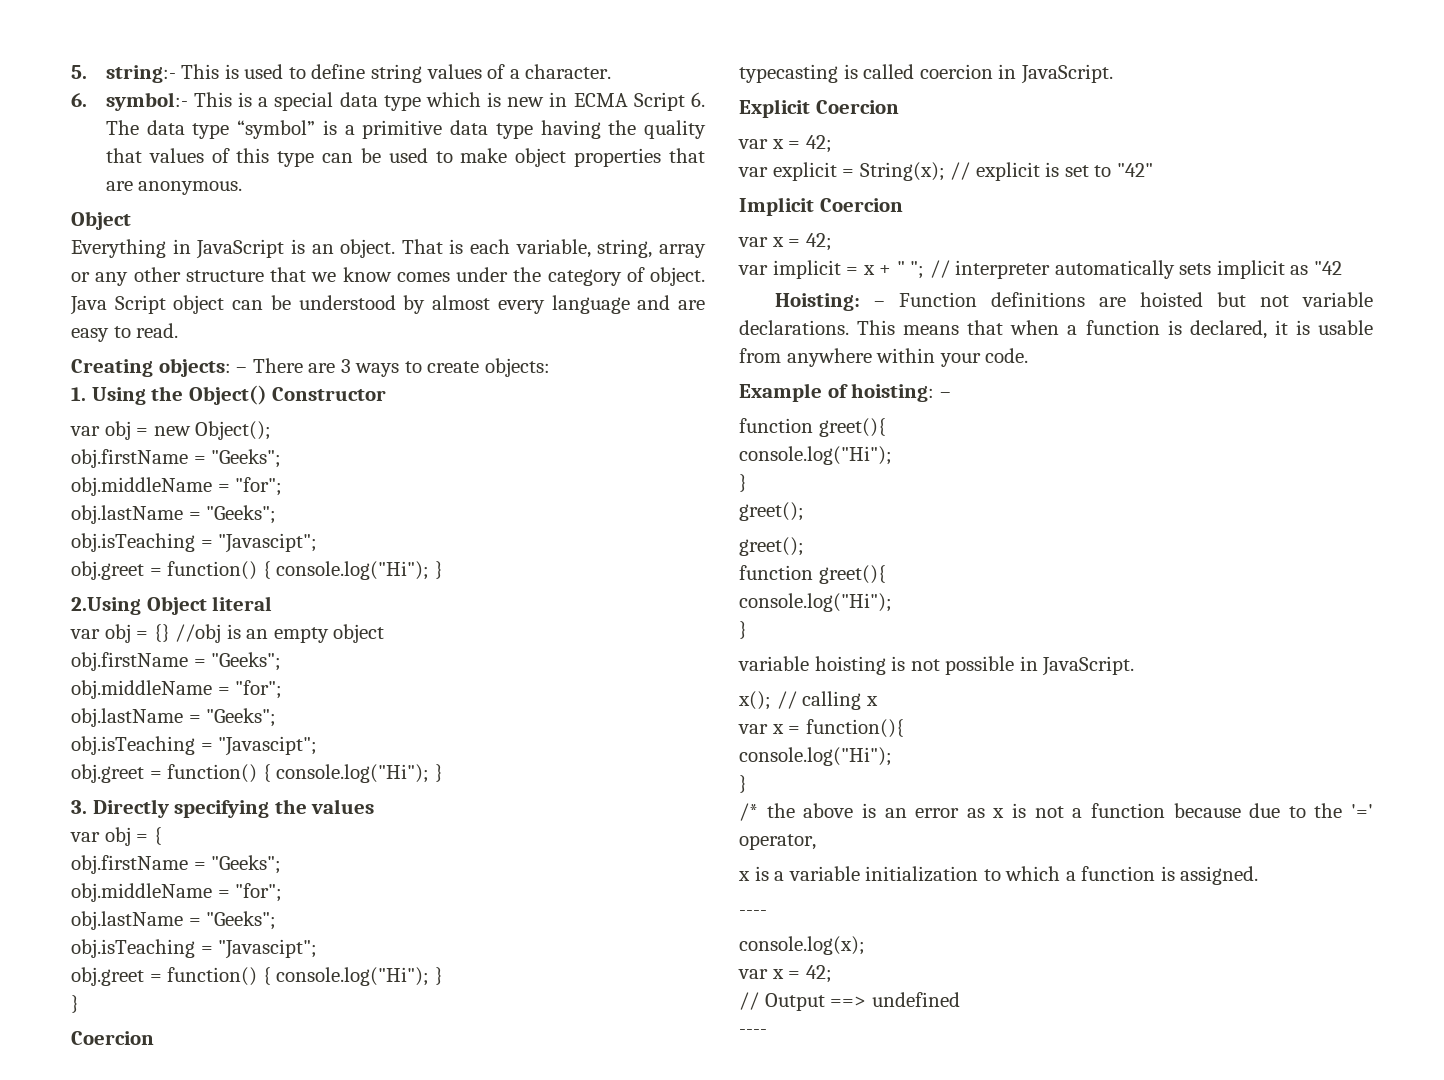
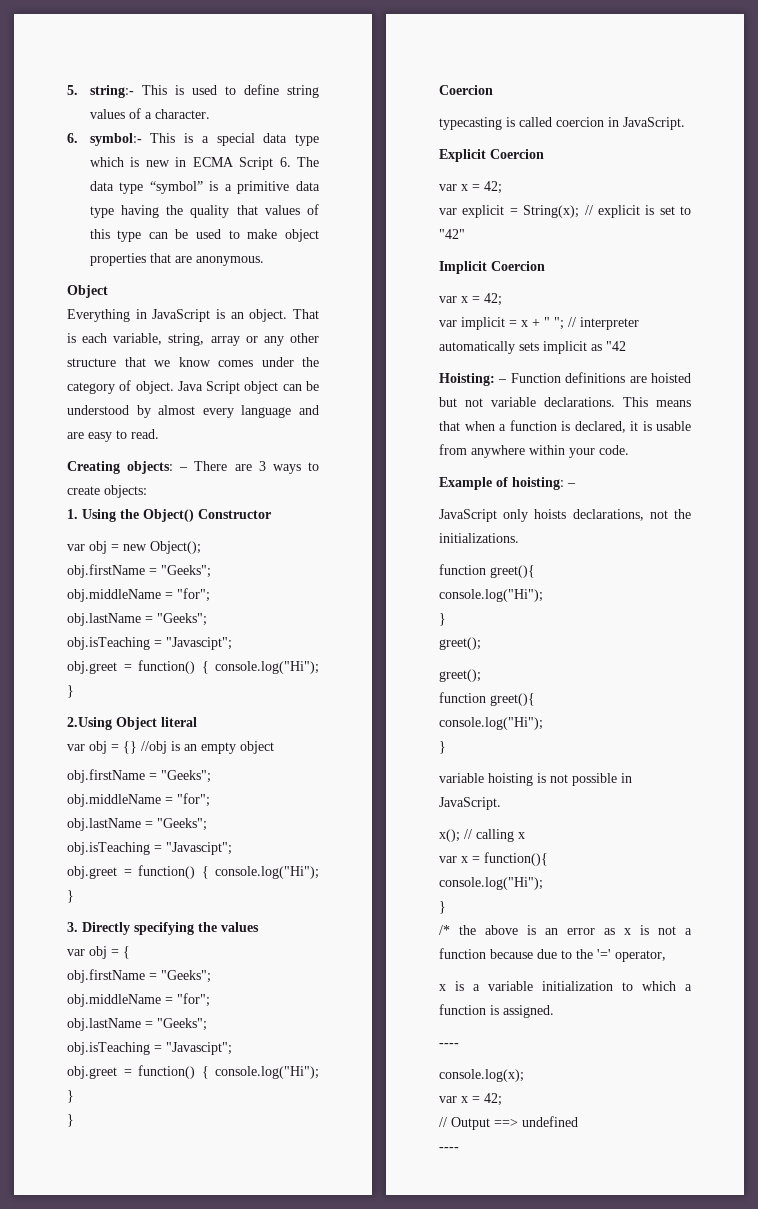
+ JavaScript only hoists declarations, not the initializations.

